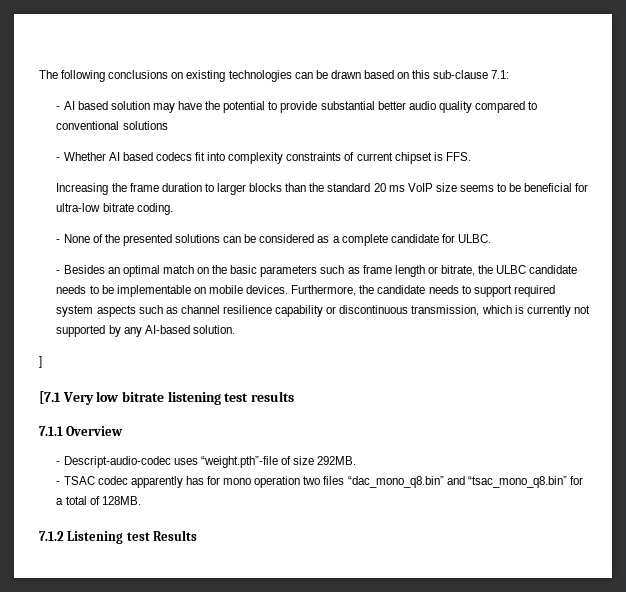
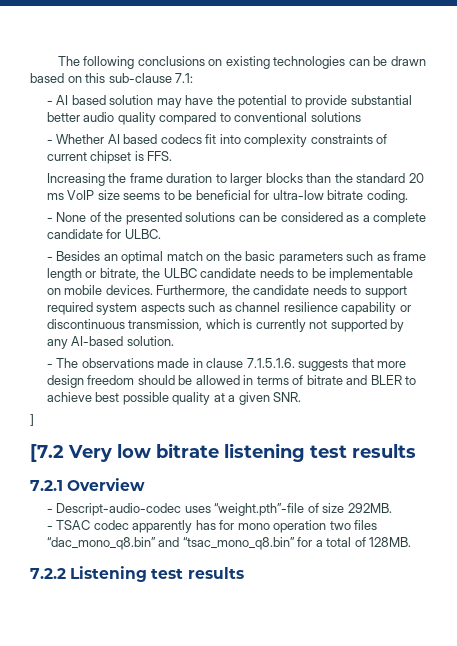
+ - The observations made in clause 7.1.5.1.6. suggests that more design freedom should be allowed in terms of bitrate and BLER to achieve best possible quality at a given SNR.
- [7.1 Very low bitrate listening test results
+ [7.2 Very low bitrate listening test results
- 7.1.1 Overview
+ 7.2.1 Overview
- 7.1.2 Listening test Results
+ 7.2.2 Listening test results

